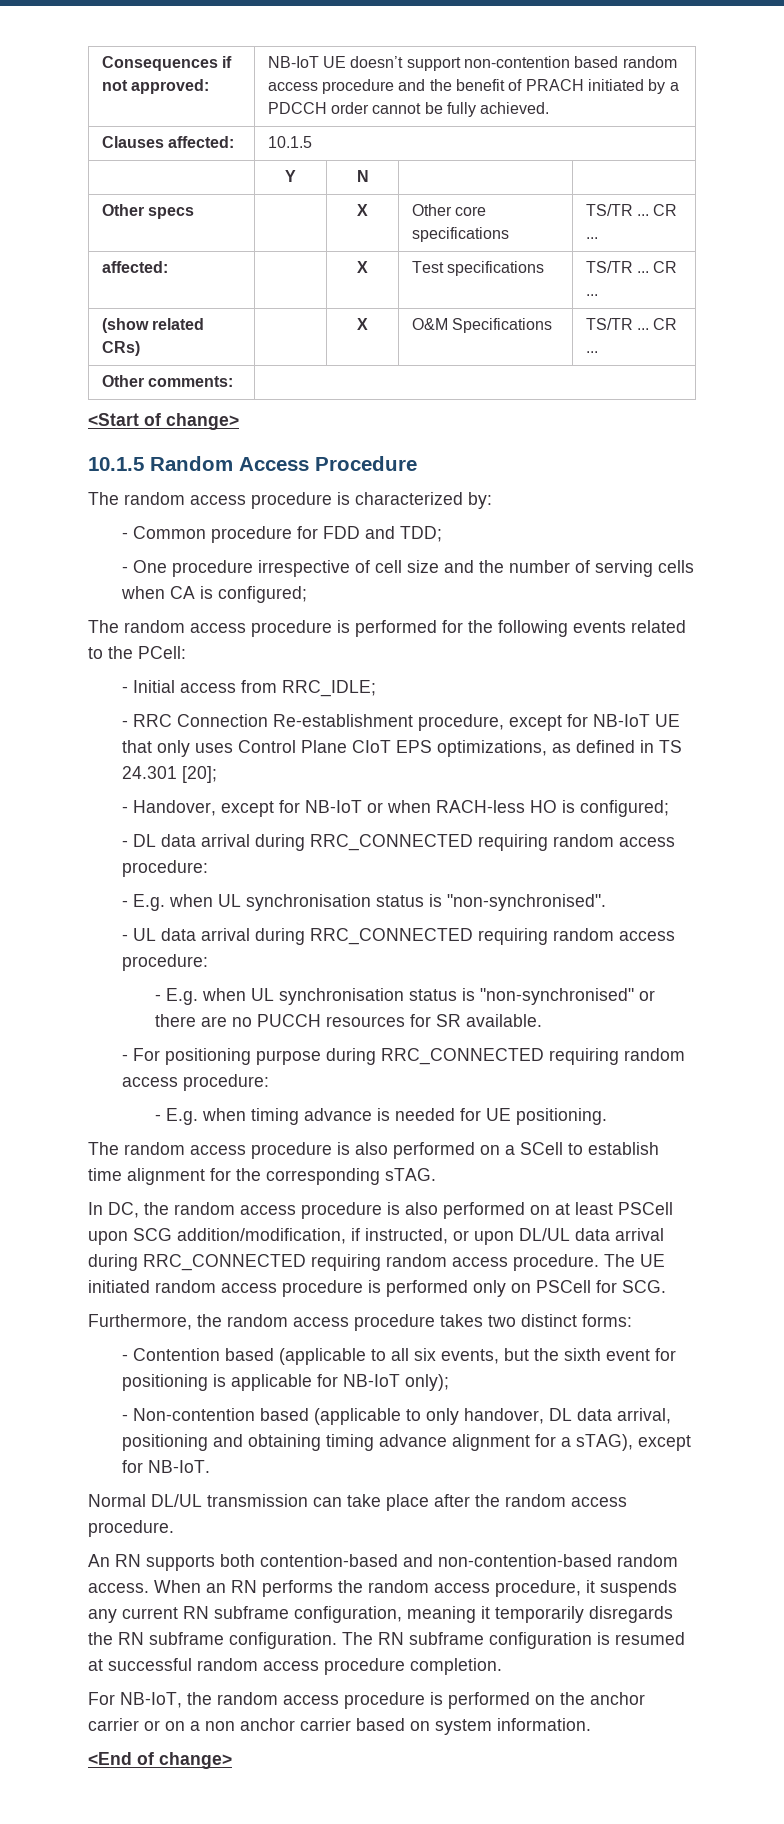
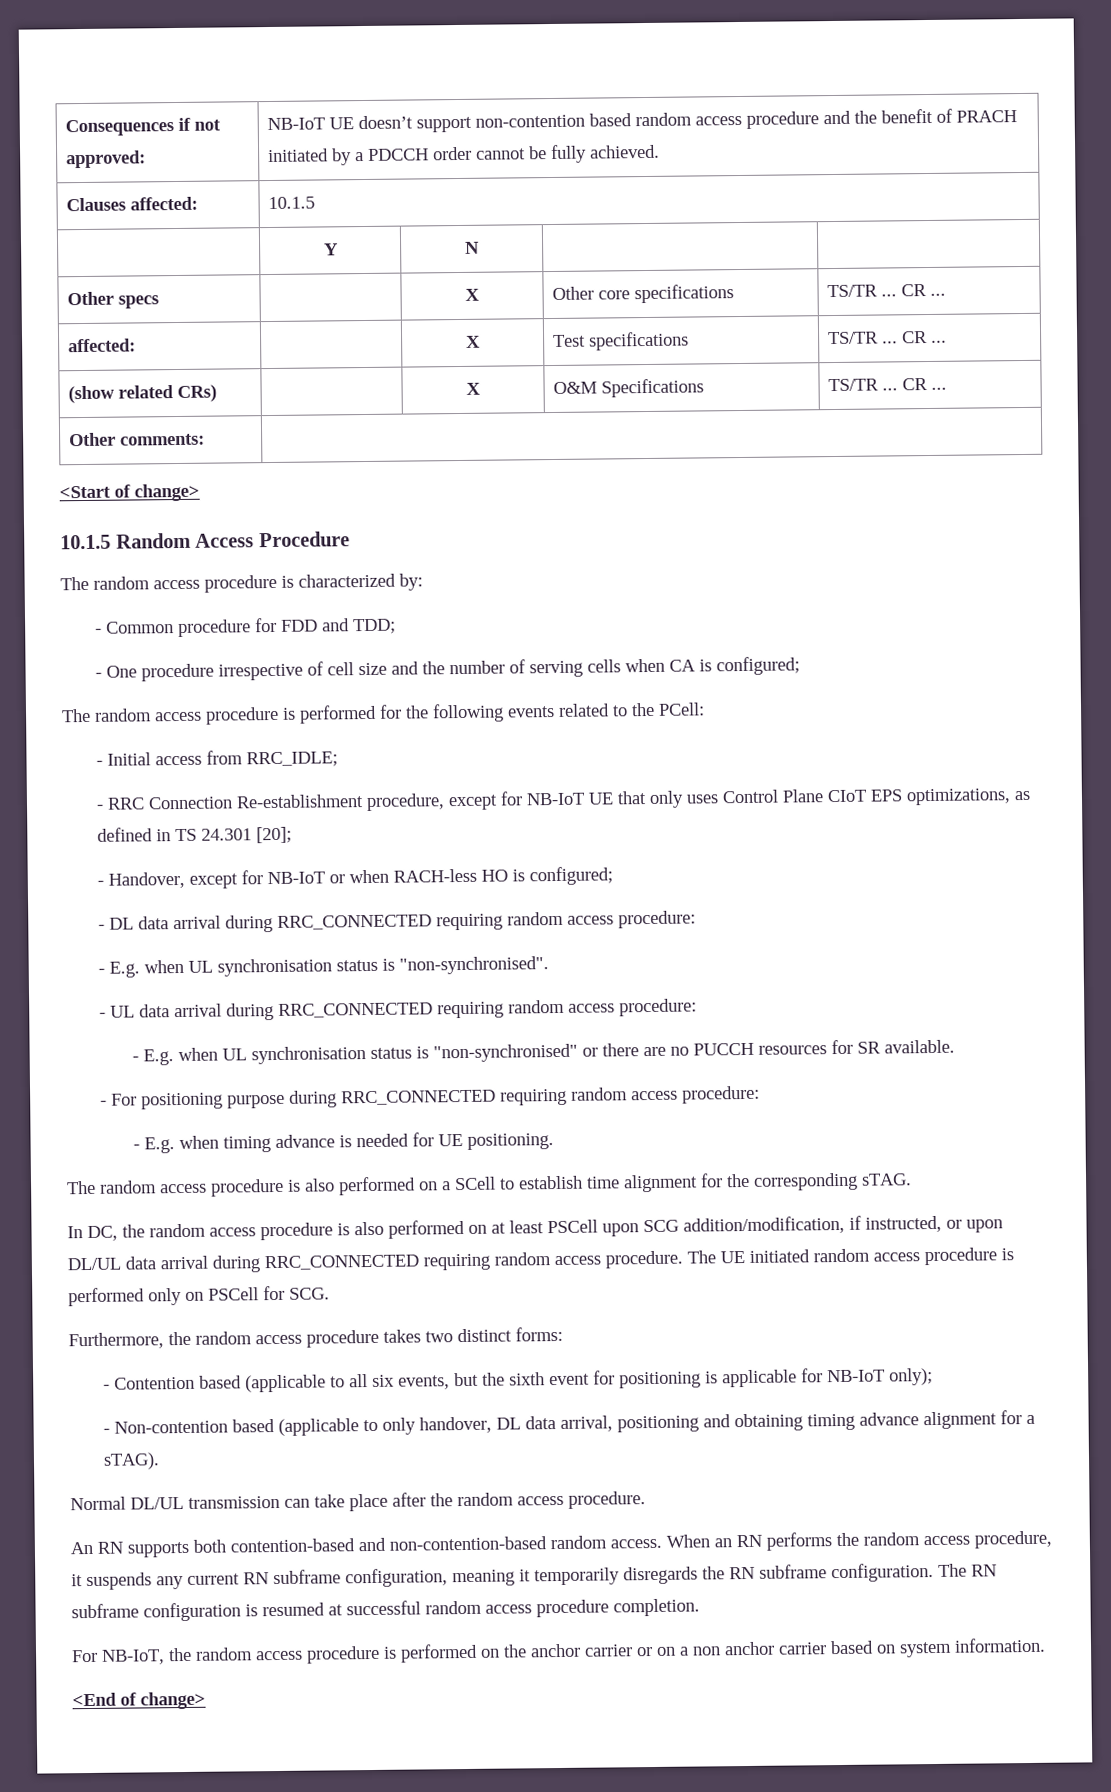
- - Non-contention based (applicable to only handover, DL data arrival, positioning and obtaining timing advance alignment for a sTAG), except for NB-IoT.
+ - Non-contention based (applicable to only handover, DL data arrival, positioning and obtaining timing advance alignment for a sTAG).

